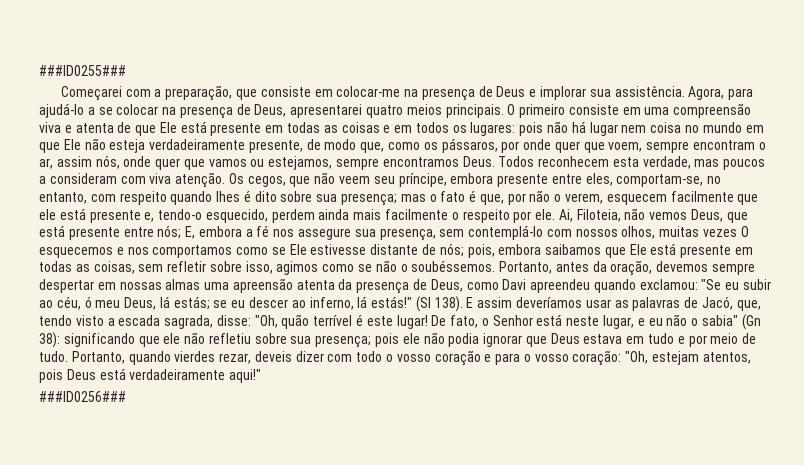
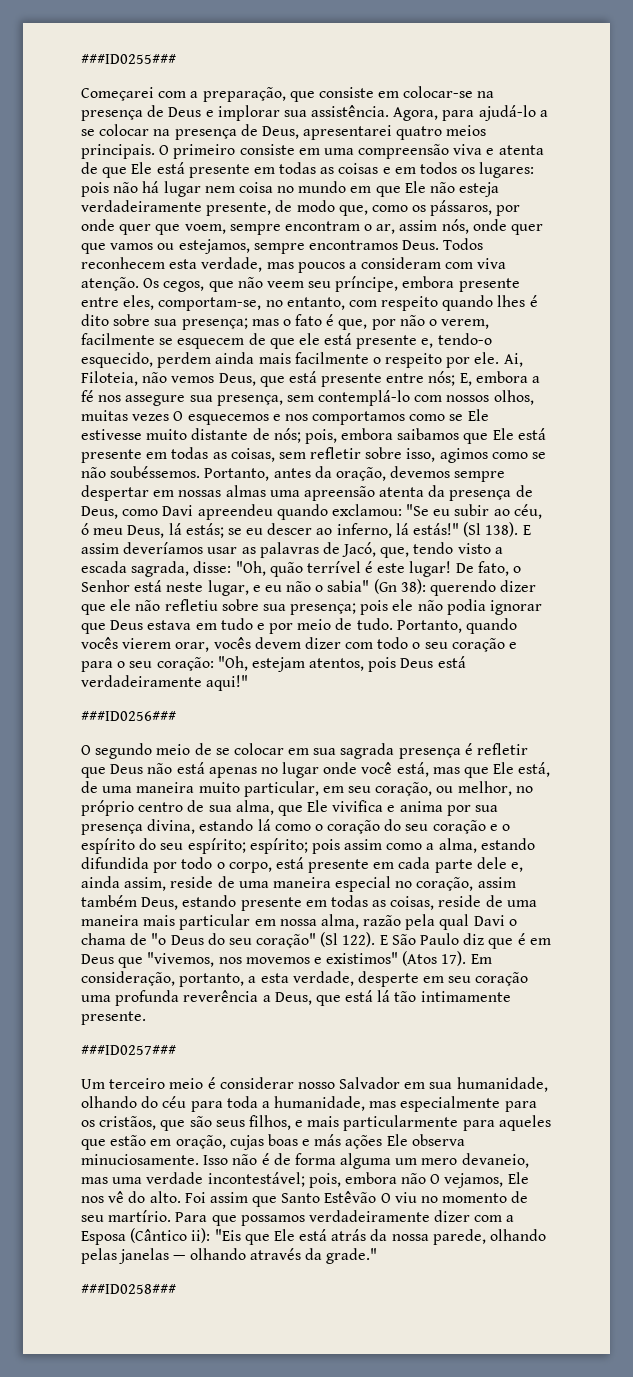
- Começarei com a preparação, que consiste em colocar-me na presença de Deus e implorar sua assistência.
+ Começarei com a preparação, que consiste em colocar-se na presença de Deus e implorar sua assistência.
- Os cegos, que não veem seu príncipe, embora presente entre eles, comportam-se, no entanto, com respeito quando lhes é dito sobre sua presença; mas o fato é que, por não o verem, esquecem facilmente que ele está presente e, tendo-o esquecido, perdem ainda mais facilmente o respeito por ele.
+ Os cegos, que não veem seu príncipe, embora presente entre eles, comportam-se, no entanto, com respeito quando lhes é dito sobre sua presença; mas o fato é que, por não o verem, facilmente se esquecem de que ele está presente e, tendo-o esquecido, perdem ainda mais facilmente o respeito por ele.
- Ai, Filoteia, não vemos Deus, que está presente entre nós; E, embora a fé nos assegure sua presença, sem contemplá-lo com nossos olhos, muitas vezes O esquecemos e nos comportamos como se Ele estivesse distante de nós; pois, embora saibamos que Ele está presente em todas as coisas, sem refletir sobre isso, agimos como se não o soubéssemos.
+ Ai, Filoteia, não vemos Deus, que está presente entre nós; E, embora a fé nos assegure sua presença, sem contemplá-lo com nossos olhos, muitas vezes O esquecemos e nos comportamos como se Ele estivesse muito distante de nós; pois, embora saibamos que Ele está presente em todas as coisas, sem refletir sobre isso, agimos como se não soubéssemos.
- De fato, o Senhor está neste lugar, e eu não o sabia" (Gn 38): significando que ele não refletiu sobre sua presença; pois ele não podia ignorar que Deus estava em tudo e por meio de tudo.
+ De fato, o Senhor está neste lugar, e eu não o sabia" (Gn 38): querendo dizer que ele não refletiu sobre sua presença; pois ele não podia ignorar que Deus estava em tudo e por meio de tudo.
- Portanto, quando vierdes rezar, deveis dizer com todo o vosso coração e para o vosso coração: "Oh, estejam atentos, pois Deus está verdadeiramente aqui!"
+ Portanto, quando vocês vierem orar, vocês devem dizer com todo o seu coração e para o seu coração: "Oh, estejam atentos, pois Deus está verdadeiramente aqui!"
+ O segundo meio de se colocar em sua sagrada presença é refletir que Deus não está apenas no lugar onde você está, mas que Ele está, de uma maneira muito particular, em seu coração, ou melhor, no próprio centro de sua alma, que Ele vivifica e anima por sua presença divina, estando lá como o coração do seu coração e o espírito do seu espírito; espírito; pois assim como a alma, estando difundida por todo o corpo, está presente em cada parte dele e, ainda assim, reside de uma maneira especial no coração, assim também Deus, estando presente em todas as coisas, reside de uma maneira mais particular em nossa alma, razão pela qual Davi o chama de "o Deus do seu coração" (Sl 122). E São Paulo diz que é em Deus que "vivemos, nos movemos e existimos" (Atos 17). Em consideração, portanto, a esta verdade, desperte em seu coração uma profunda reverência a Deus, que está lá tão intimamente presente.
+ ###ID0257###
+ Um terceiro meio é considerar nosso Salvador em sua humanidade, olhando do céu para toda a humanidade, mas especialmente para os cristãos, que são seus filhos, e mais particularmente para aqueles que estão em oração, cujas boas e más ações Ele observa minuciosamente. Isso não é de forma alguma um mero devaneio, mas uma verdade incontestável; pois, embora não O vejamos, Ele nos vê do alto. Foi assim que Santo Estêvão O viu no momento de seu martírio. Para que possamos verdadeiramente dizer com a Esposa (Cântico ii): "Eis que Ele está atrás da nossa parede, olhando pelas janelas — olhando através da grade."
+ ###ID0258###

